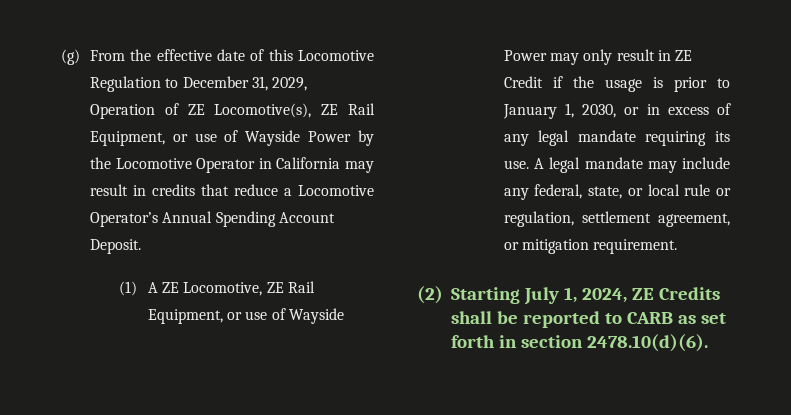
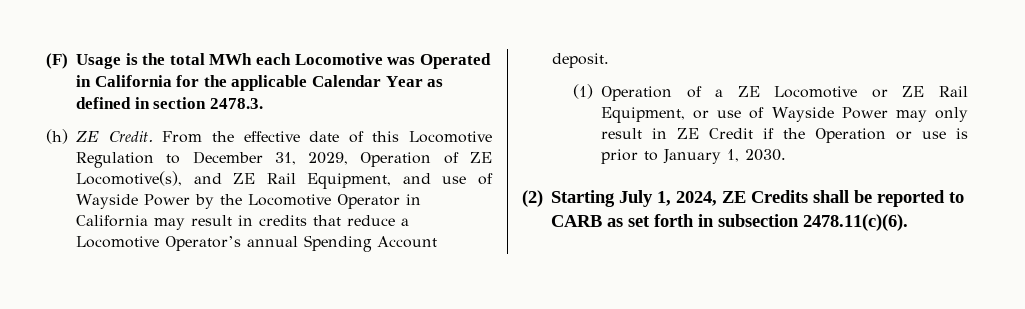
- (g) From the effective date of this Locomotive Regulation to December 31, 2029, Operation of ZE Locomotive(s), ZE Rail Equipment, or use of Wayside Power by the Locomotive Operator in California may result in credits that reduce a Locomotive Operator’s Annual Spending Account Deposit.
+ (F) Usage is the total MWh each Locomotive was Operated in California for the applicable Calendar Year as defined in section 2478.3.
+ (h) ZE Credit. From the effective date of this Locomotive Regulation to December 31, 2029, Operation of ZE Locomotive(s), and ZE Rail Equipment, and use of Wayside Power by the Locomotive Operator in California may result in credits that reduce a Locomotive Operator’s annual Spending Account deposit.
- (1) A ZE Locomotive, ZE Rail Equipment, or use of Wayside Power may only result in ZE Credit if the usage is prior to January 1, 2030, or in excess of any legal mandate requiring its use. A legal mandate may include any federal, state, or local rule or regulation, settlement agreement, or mitigation requirement.
+ (1) Operation of a ZE Locomotive or ZE Rail Equipment, or use of Wayside Power may only result in ZE Credit if the Operation or use is prior to January 1, 2030.
- (2) Starting July 1, 2024, ZE Credits shall be reported to CARB as set forth in section 2478.10(d)(6).
+ (2) Starting July 1, 2024, ZE Credits shall be reported to CARB as set forth in subsection 2478.11(c)(6).

